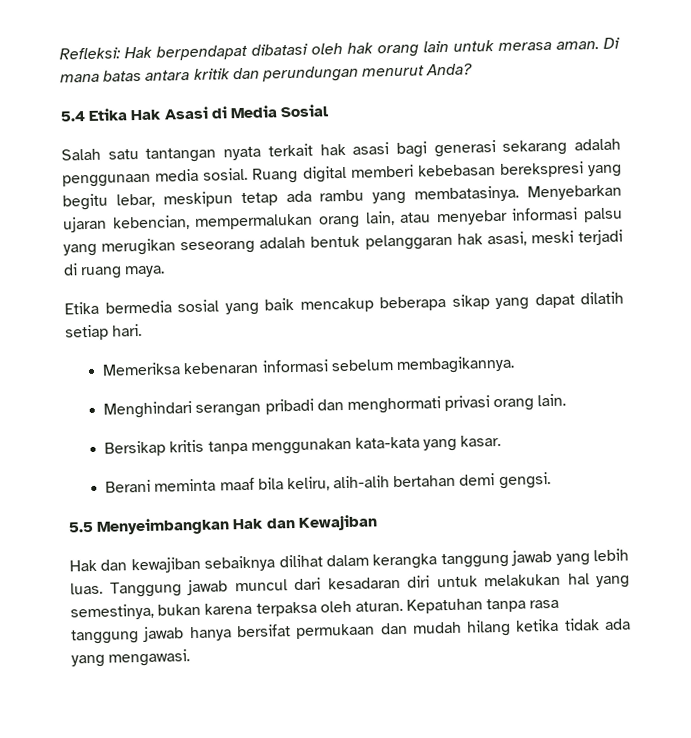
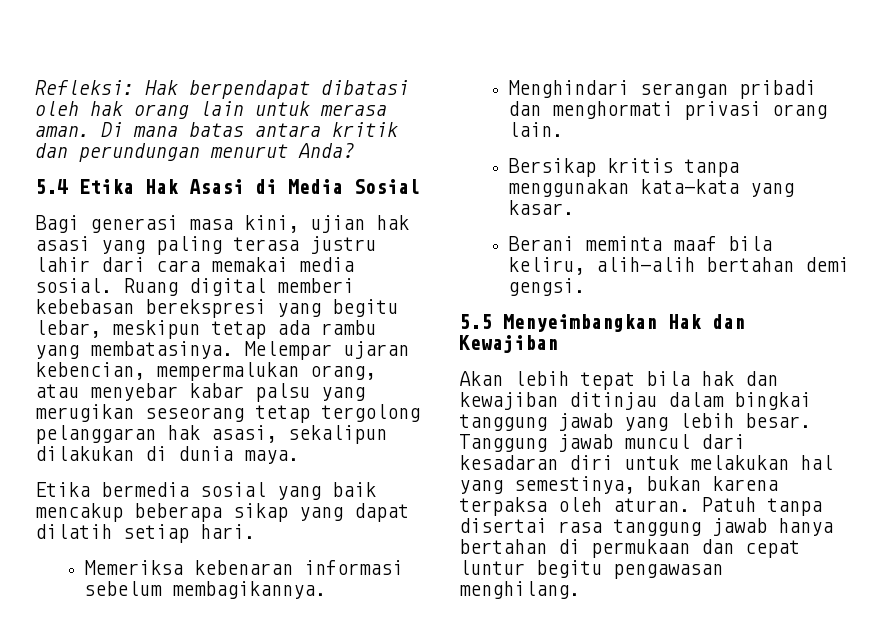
- Salah satu tantangan nyata terkait hak asasi bagi generasi sekarang adalah penggunaan media sosial.
+ Bagi generasi masa kini, ujian hak asasi yang paling terasa justru lahir dari cara memakai media sosial.
- Menyebarkan ujaran kebencian, mempermalukan orang lain, atau menyebar informasi palsu yang merugikan seseorang adalah bentuk pelanggaran hak asasi, meski terjadi di ruang maya.
+ Melempar ujaran kebencian, mempermalukan orang, atau menyebar kabar palsu yang merugikan seseorang tetap tergolong pelanggaran hak asasi, sekalipun dilakukan di dunia maya.
- Hak dan kewajiban sebaiknya dilihat dalam kerangka tanggung jawab yang lebih luas.
+ Akan lebih tepat bila hak dan kewajiban ditinjau dalam bingkai tanggung jawab yang lebih besar.
- Kepatuhan tanpa rasa tanggung jawab hanya bersifat permukaan dan mudah hilang ketika tidak ada yang mengawasi.
+ Patuh tanpa disertai rasa tanggung jawab hanya bertahan di permukaan dan cepat luntur begitu pengawasan menghilang.

